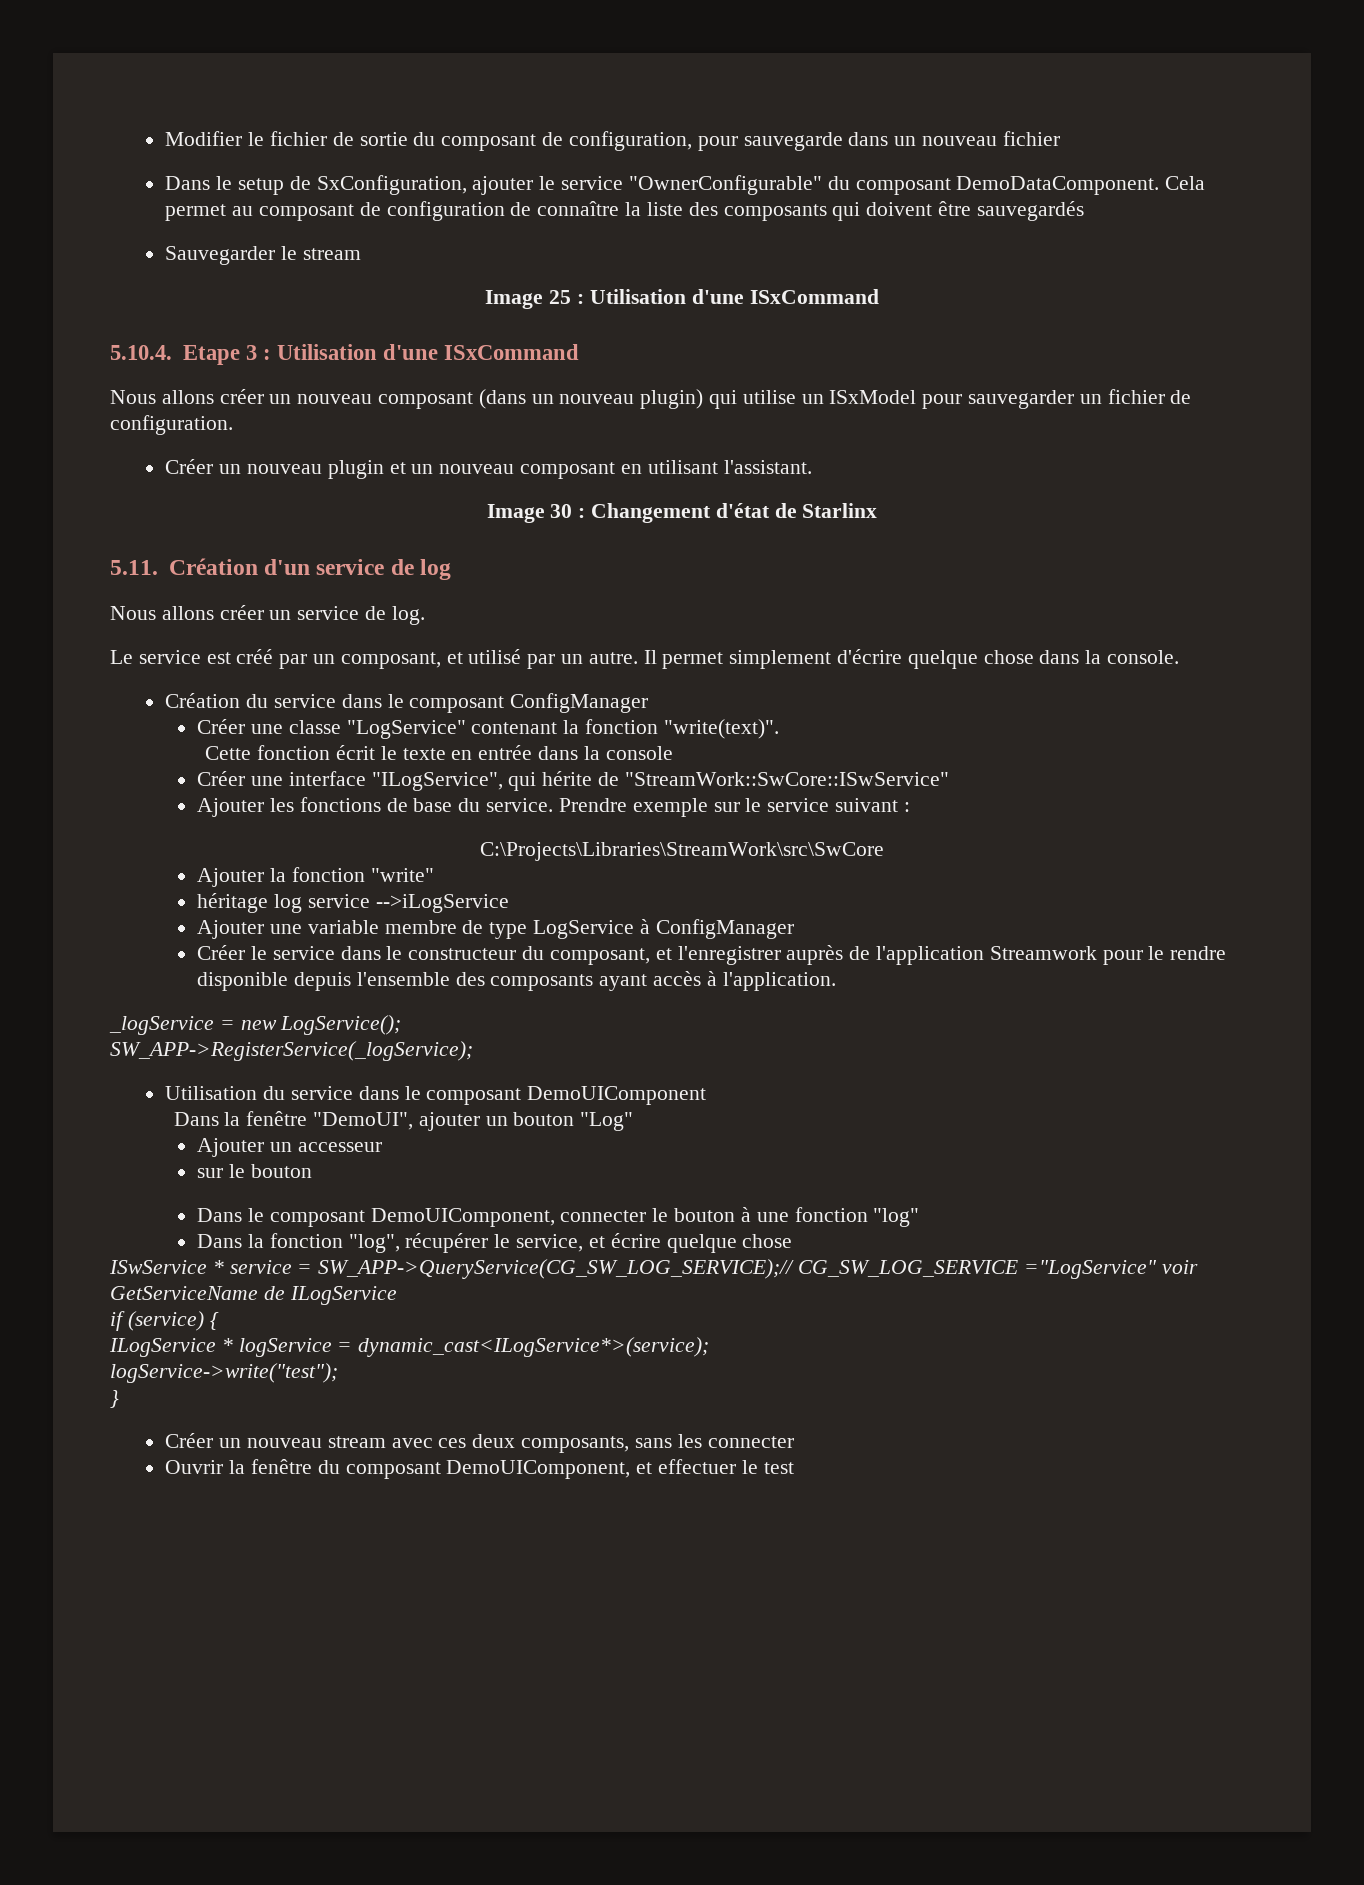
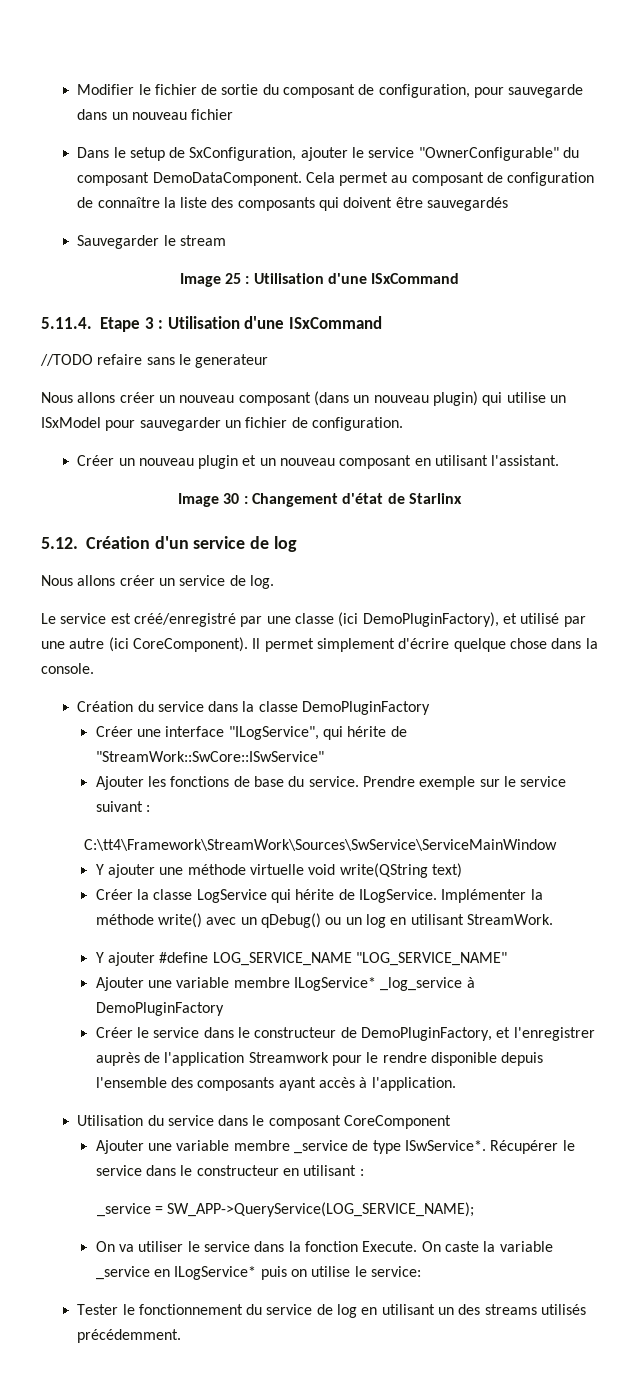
- 5.10.4. Etape 3 : Utilisation d'une ISxCommand
+ 5.11.4. Etape 3 : Utilisation d'une ISxCommand
+ //TODO refaire sans le generateur
- 5.11. Création d'un service de log
+ 5.12. Création d'un service de log
- Le service est créé par un composant, et utilisé par un autre.
+ Le service est créé/enregistré par une classe (ici DemoPluginFactory), et utilisé par une autre (ici CoreComponent).
- Création du service dans le composant ConfigManager
- Créer une classe "LogService" contenant la fonction "write(text)".
- Cette fonction écrit le texte en entrée dans la console
+ Création du service dans la classe DemoPluginFactory
- C:\Projects\Libraries\StreamWork\src\SwCore
- Ajouter la fonction "write"
- héritage log service -->iLogService
- Ajouter une variable membre de type LogService à ConfigManager
+ C:\tt4\Framework\StreamWork\Sources\SwService\ServiceMainWindow
+ Y ajouter une méthode virtuelle void write(QString text)
+ Créer la classe LogService qui hérite de ILogService. Implémenter la méthode write() avec un qDebug() ou un log en utilisant StreamWork.
+ Y ajouter #define LOG_SERVICE_NAME "LOG_SERVICE_NAME"
+ Ajouter une variable membre ILogService* _log_service à DemoPluginFactory
- Créer le service dans le constructeur du composant, et l'enregistrer auprès de l'application Streamwork pour le rendre disponible depuis l'ensemble des composants ayant accès à l'application.
+ Créer le service dans le constructeur de DemoPluginFactory, et l'enregistrer auprès de l'application Streamwork pour le rendre disponible depuis l'ensemble des composants ayant accès à l'application.
- _logService = new LogService();
- SW_APP->RegisterService(_logService);
- Utilisation du service dans le composant DemoUIComponent
- Dans la fenêtre "DemoUI", ajouter un bouton "Log"
- Ajouter un accesseur
- sur le bouton
- Dans le composant DemoUIComponent, connecter le bouton à une fonction "log"
- Dans la fonction "log", récupérer le service, et écrire quelque chose
- ISwService * service = SW_APP->QueryService(CG_SW_LOG_SERVICE);// CG_SW_LOG_SERVICE ="LogService" voir GetServiceName de ILogService
- if (service) {
- ILogService * logService = dynamic_cast<ILogService*>(service);
- logService->write("test");
- }
- Créer un nouveau stream avec ces deux composants, sans les connecter
- Ouvrir la fenêtre du composant DemoUIComponent, et effectuer le test
+ Utilisation du service dans le composant CoreComponent
+ Ajouter une variable membre _service de type ISwService*. Récupérer le service dans le constructeur en utilisant :
+ _service = SW_APP->QueryService(LOG_SERVICE_NAME);
+ On va utiliser le service dans la fonction Execute. On caste la variable _service en ILogService* puis on utilise le service:
+ Tester le fonctionnement du service de log en utilisant un des streams utilisés précédemment.

